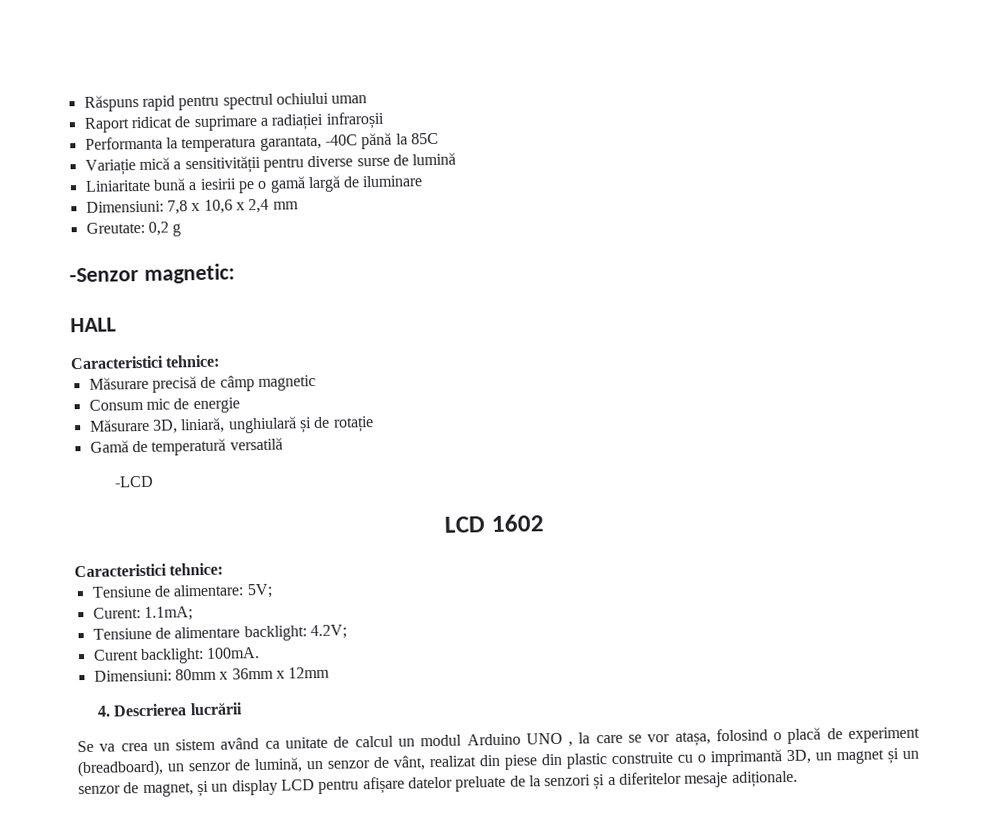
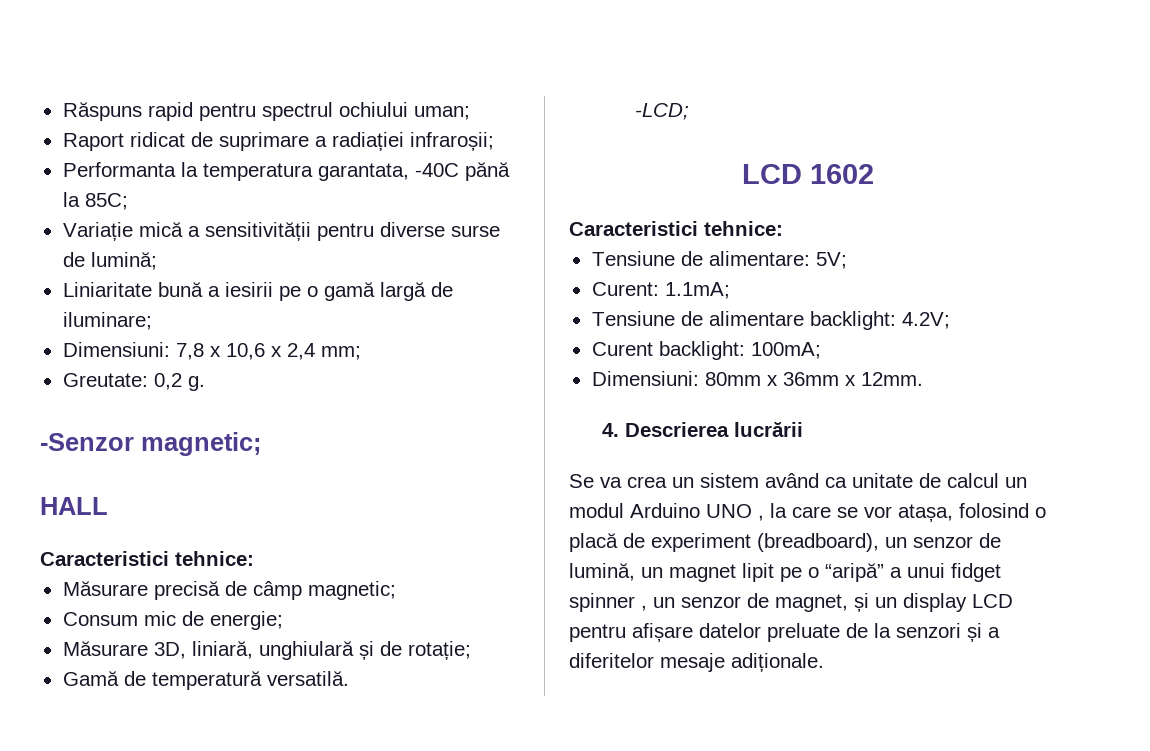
- Răspuns rapid pentru spectrul ochiului uman
+ Răspuns rapid pentru spectrul ochiului uman;
- Raport ridicat de suprimare a radiației infraroșii
+ Raport ridicat de suprimare a radiației infraroșii;
- Performanta la temperatura garantata, -40C pănă la 85C
+ Performanta la temperatura garantata, -40C pănă la 85C;
- Variație mică a sensitivității pentru diverse surse de lumină
+ Variație mică a sensitivității pentru diverse surse de lumină;
- Liniaritate bună a iesirii pe o gamă largă de iluminare
+ Liniaritate bună a iesirii pe o gamă largă de iluminare;
- Dimensiuni: 7,8 x 10,6 x 2,4 mm
+ Dimensiuni: 7,8 x 10,6 x 2,4 mm;
- Greutate: 0,2 g
+ Greutate: 0,2 g.
- -Senzor magnetic:
+ -Senzor magnetic;
- Măsurare precisă de câmp magnetic
+ Măsurare precisă de câmp magnetic;
- Consum mic de energie
+ Consum mic de energie;
- Măsurare 3D, liniară, unghiulară și de rotație
+ Măsurare 3D, liniară, unghiulară și de rotație;
- Gamă de temperatură versatilă
- -LCD
+ Gamă de temperatură versatilă.
+ -LCD;
- Curent backlight: 100mA.
+ Curent backlight: 100mA;
- Dimensiuni: 80mm x 36mm x 12mm
+ Dimensiuni: 80mm x 36mm x 12mm.
- Se va crea un sistem având ca unitate de calcul un modul Arduino UNO , la care se vor atașa, folosind o placă de experiment (breadboard), un senzor de lumină, un senzor de vânt, realizat din piese din plastic construite cu o imprimantă 3D, un magnet și un senzor de magnet, și un display LCD pentru afișare datelor preluate de la senzori și a diferitelor mesaje adiționale.
+ Se va crea un sistem având ca unitate de calcul un modul Arduino UNO , la care se vor atașa, folosind o placă de experiment (breadboard), un senzor de lumină, un magnet lipit pe o “aripă” a unui fidget spinner , un senzor de magnet, și un display LCD pentru afișare datelor preluate de la senzori și a diferitelor mesaje adiționale.

